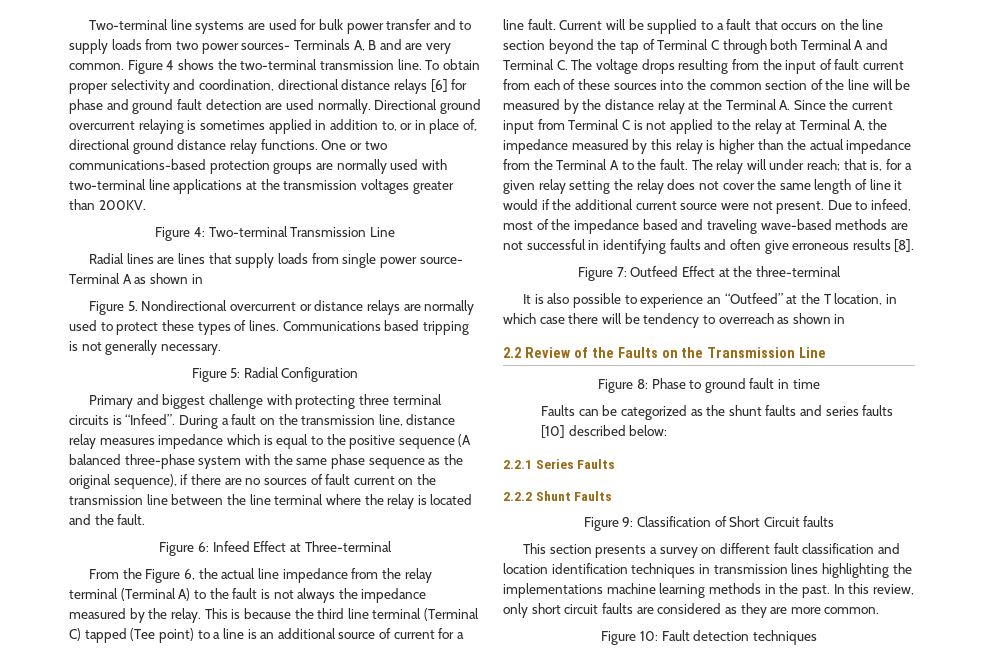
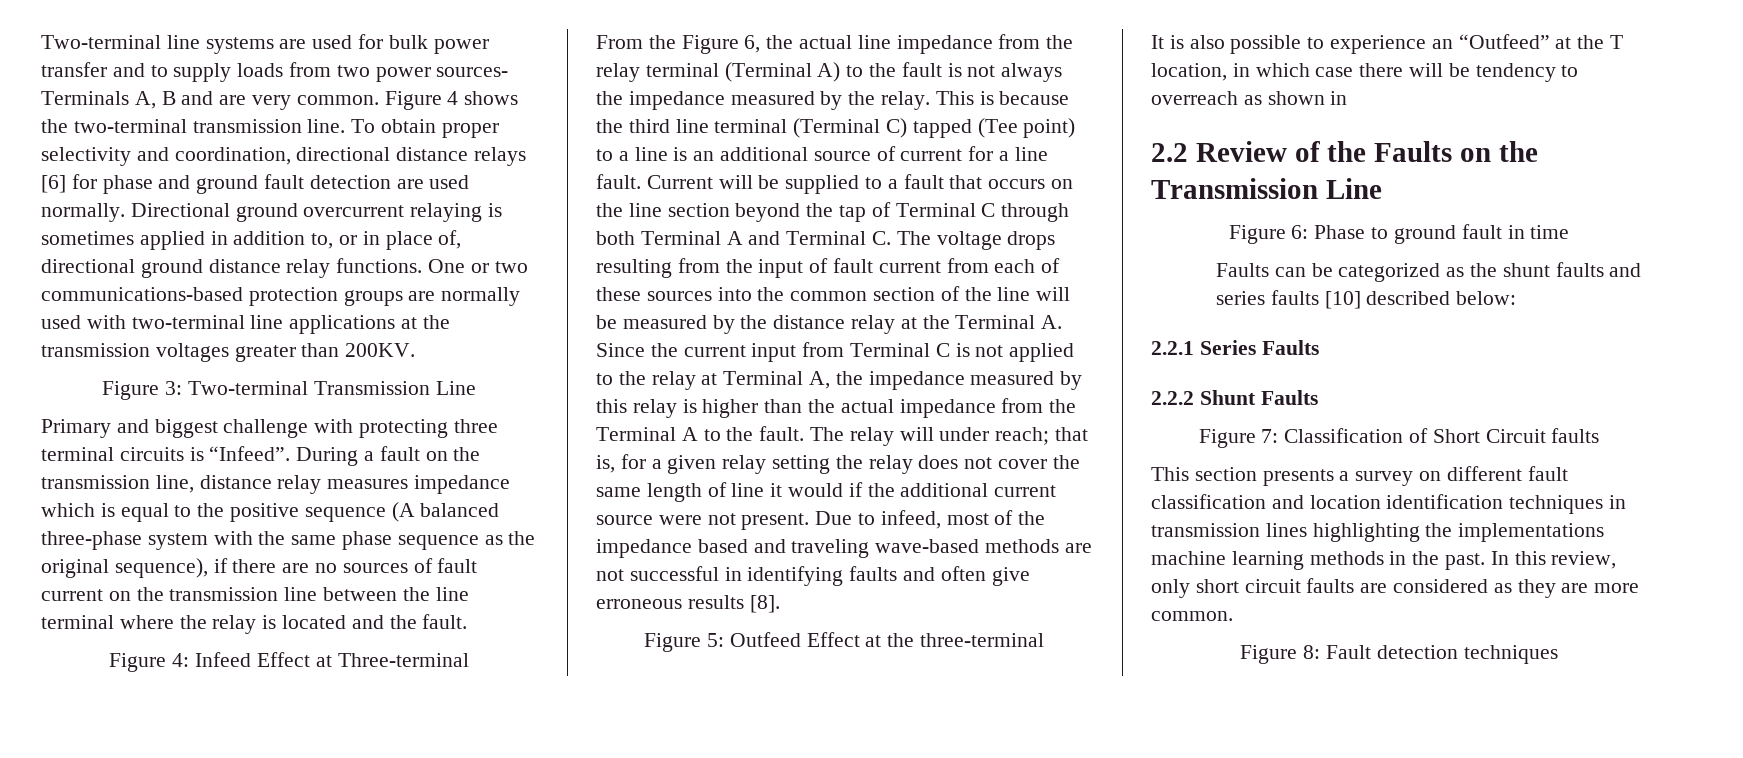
- Figure 4: Two-terminal Transmission Line
+ Figure 3: Two-terminal Transmission Line
- Radial lines are lines that supply loads from single power source- Terminal A as shown in
- Figure 5. Nondirectional overcurrent or distance relays are normally used to protect these types of lines. Communications based tripping is not generally necessary.
- Figure 5: Radial Configuration
- Figure 6: Infeed Effect at Three-terminal
+ Figure 4: Infeed Effect at Three-terminal
- Figure 7: Outfeed Effect at the three-terminal
+ Figure 5: Outfeed Effect at the three-terminal
- Figure 8: Phase to ground fault in time
+ Figure 6: Phase to ground fault in time
- Figure 9: Classification of Short Circuit faults
+ Figure 7: Classification of Short Circuit faults
- Figure 10: Fault detection techniques
+ Figure 8: Fault detection techniques

